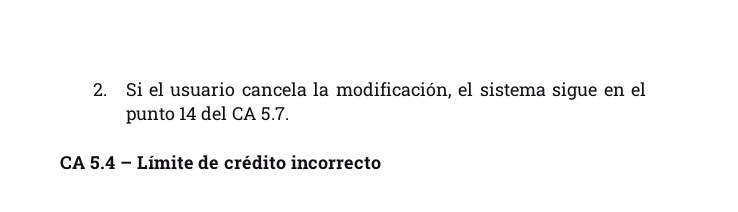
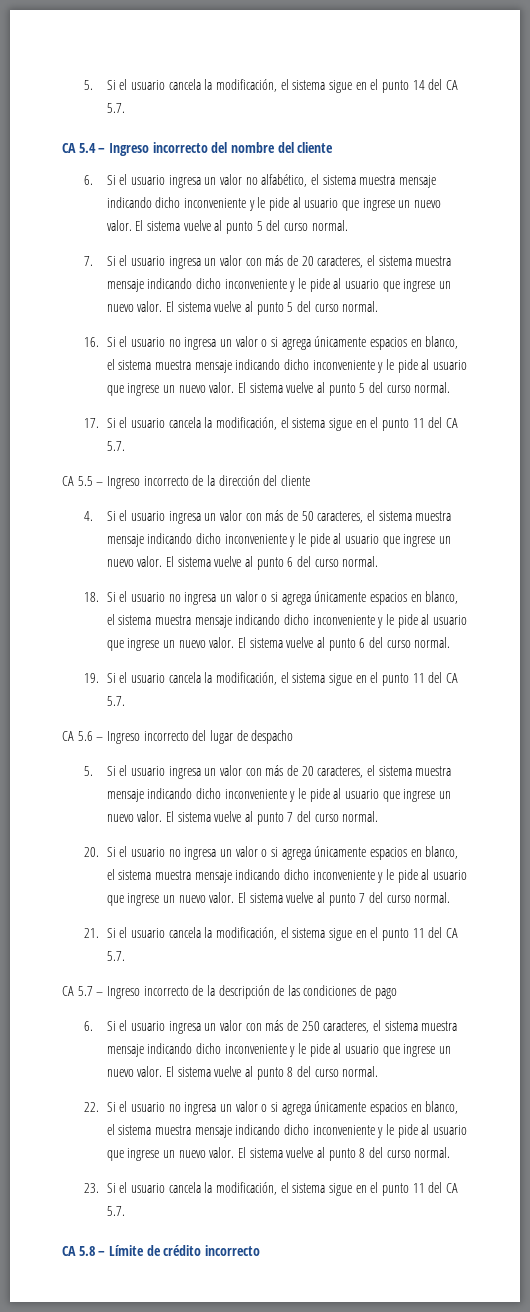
- 2. Si el usuario cancela la modificación, el sistema sigue en el punto 14 del CA 5.7.
+ 5. Si el usuario cancela la modificación, el sistema sigue en el punto 14 del CA 5.7.
- CA 5.4 – Límite de crédito incorrecto
+ CA 5.4 – Ingreso incorrecto del nombre del cliente
+ 6. Si el usuario ingresa un valor no alfabético, el sistema muestra mensaje indicando dicho inconveniente y le pide al usuario que ingrese un nuevo valor. El sistema vuelve al punto 5 del curso normal.
+ 7. Si el usuario ingresa un valor con más de 20 caracteres, el sistema muestra mensaje indicando dicho inconveniente y le pide al usuario que ingrese un nuevo valor. El sistema vuelve al punto 5 del curso normal.
+ 16. Si el usuario no ingresa un valor o si agrega únicamente espacios en blanco, el sistema muestra mensaje indicando dicho inconveniente y le pide al usuario que ingrese un nuevo valor. El sistema vuelve al punto 5 del curso normal.
+ 17. Si el usuario cancela la modificación, el sistema sigue en el punto 11 del CA 5.7.
+ CA 5.5 – Ingreso incorrecto de la dirección del cliente
+ 4. Si el usuario ingresa un valor con más de 50 caracteres, el sistema muestra mensaje indicando dicho inconveniente y le pide al usuario que ingrese un nuevo valor. El sistema vuelve al punto 6 del curso normal.
+ 18. Si el usuario no ingresa un valor o si agrega únicamente espacios en blanco, el sistema muestra mensaje indicando dicho inconveniente y le pide al usuario que ingrese un nuevo valor. El sistema vuelve al punto 6 del curso normal.
+ 19. Si el usuario cancela la modificación, el sistema sigue en el punto 11 del CA 5.7.
+ CA 5.6 – Ingreso incorrecto del lugar de despacho
+ 5. Si el usuario ingresa un valor con más de 20 caracteres, el sistema muestra mensaje indicando dicho inconveniente y le pide al usuario que ingrese un nuevo valor. El sistema vuelve al punto 7 del curso normal.
+ 20. Si el usuario no ingresa un valor o si agrega únicamente espacios en blanco, el sistema muestra mensaje indicando dicho inconveniente y le pide al usuario que ingrese un nuevo valor. El sistema vuelve al punto 7 del curso normal.
+ 21. Si el usuario cancela la modificación, el sistema sigue en el punto 11 del CA 5.7.
+ CA 5.7 – Ingreso incorrecto de la descripción de las condiciones de pago
+ 6. Si el usuario ingresa un valor con más de 250 caracteres, el sistema muestra mensaje indicando dicho inconveniente y le pide al usuario que ingrese un nuevo valor. El sistema vuelve al punto 8 del curso normal.
+ 22. Si el usuario no ingresa un valor o si agrega únicamente espacios en blanco, el sistema muestra mensaje indicando dicho inconveniente y le pide al usuario que ingrese un nuevo valor. El sistema vuelve al punto 8 del curso normal.
+ 23. Si el usuario cancela la modificación, el sistema sigue en el punto 11 del CA 5.7.
+ CA 5.8 – Límite de crédito incorrecto

